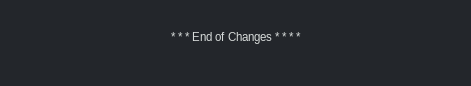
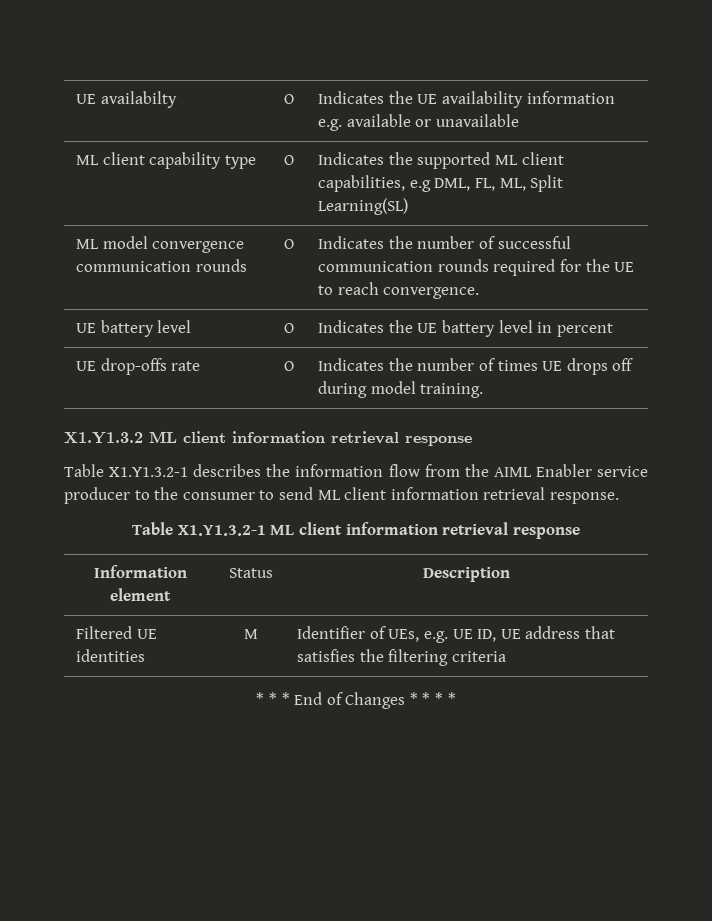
+ UE availabilty | O | Indicates the UE availability information e.g. available or unavailable
+ ML client capability type | O | Indicates the supported ML client capabilities, e.g DML, FL, ML, Split Learning(SL)
+ ML model convergence communication rounds | O | Indicates the number of successful communication rounds required for the UE to reach convergence.
+ UE battery level | O | Indicates the UE battery level in percent
+ UE drop-offs rate | O | Indicates the number of times UE drops off during model training.
+ X1.Y1.3.2 ML client information retrieval response
+ Table X1.Y1.3.2-1 describes the information flow from the AIML Enabler service producer to the consumer to send ML client information retrieval response.
+ Table X1.Y1.3.2-1 ML client information retrieval response
+ Information element | Status | Description
+ Filtered UE identities | M | Identifier of UEs, e.g. UE ID, UE address that satisfies the filtering criteria

